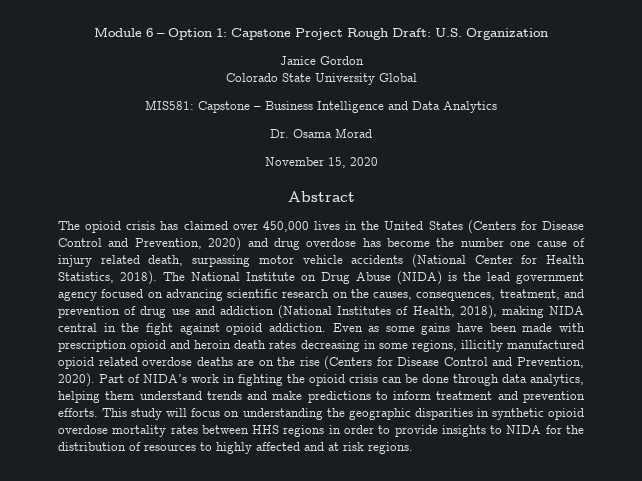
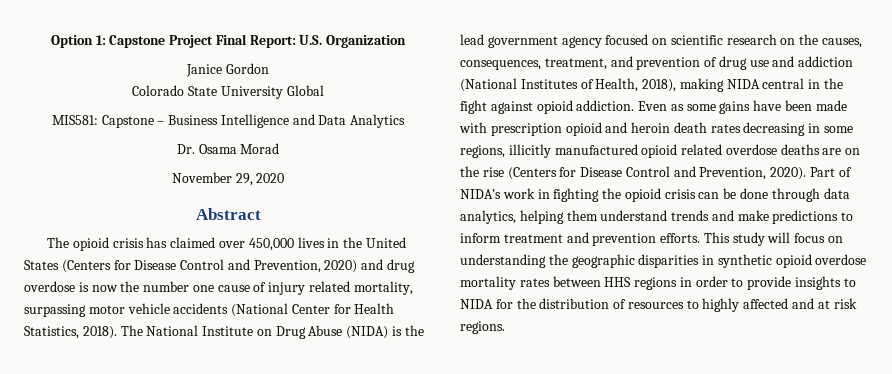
- Module 6 – Option 1: Capstone Project Rough Draft: U.S. Organization
+ Option 1: Capstone Project Final Report: U.S. Organization
- November 15, 2020
+ November 29, 2020
- The opioid crisis has claimed over 450,000 lives in the United States (Centers for Disease Control and Prevention, 2020) and drug overdose has become the number one cause of injury related death, surpassing motor vehicle accidents (National Center for Health Statistics, 2018).
+ The opioid crisis has claimed over 450,000 lives in the United States (Centers for Disease Control and Prevention, 2020) and drug overdose is now the number one cause of injury related mortality, surpassing motor vehicle accidents (National Center for Health Statistics, 2018).
- The National Institute on Drug Abuse (NIDA) is the lead government agency focused on advancing scientific research on the causes, consequences, treatment, and prevention of drug use and addiction (National Institutes of Health, 2018), making NIDA central in the fight against opioid addiction.
+ The National Institute on Drug Abuse (NIDA) is the lead government agency focused on scientific research on the causes, consequences, treatment, and prevention of drug use and addiction (National Institutes of Health, 2018), making NIDA central in the fight against opioid addiction.

